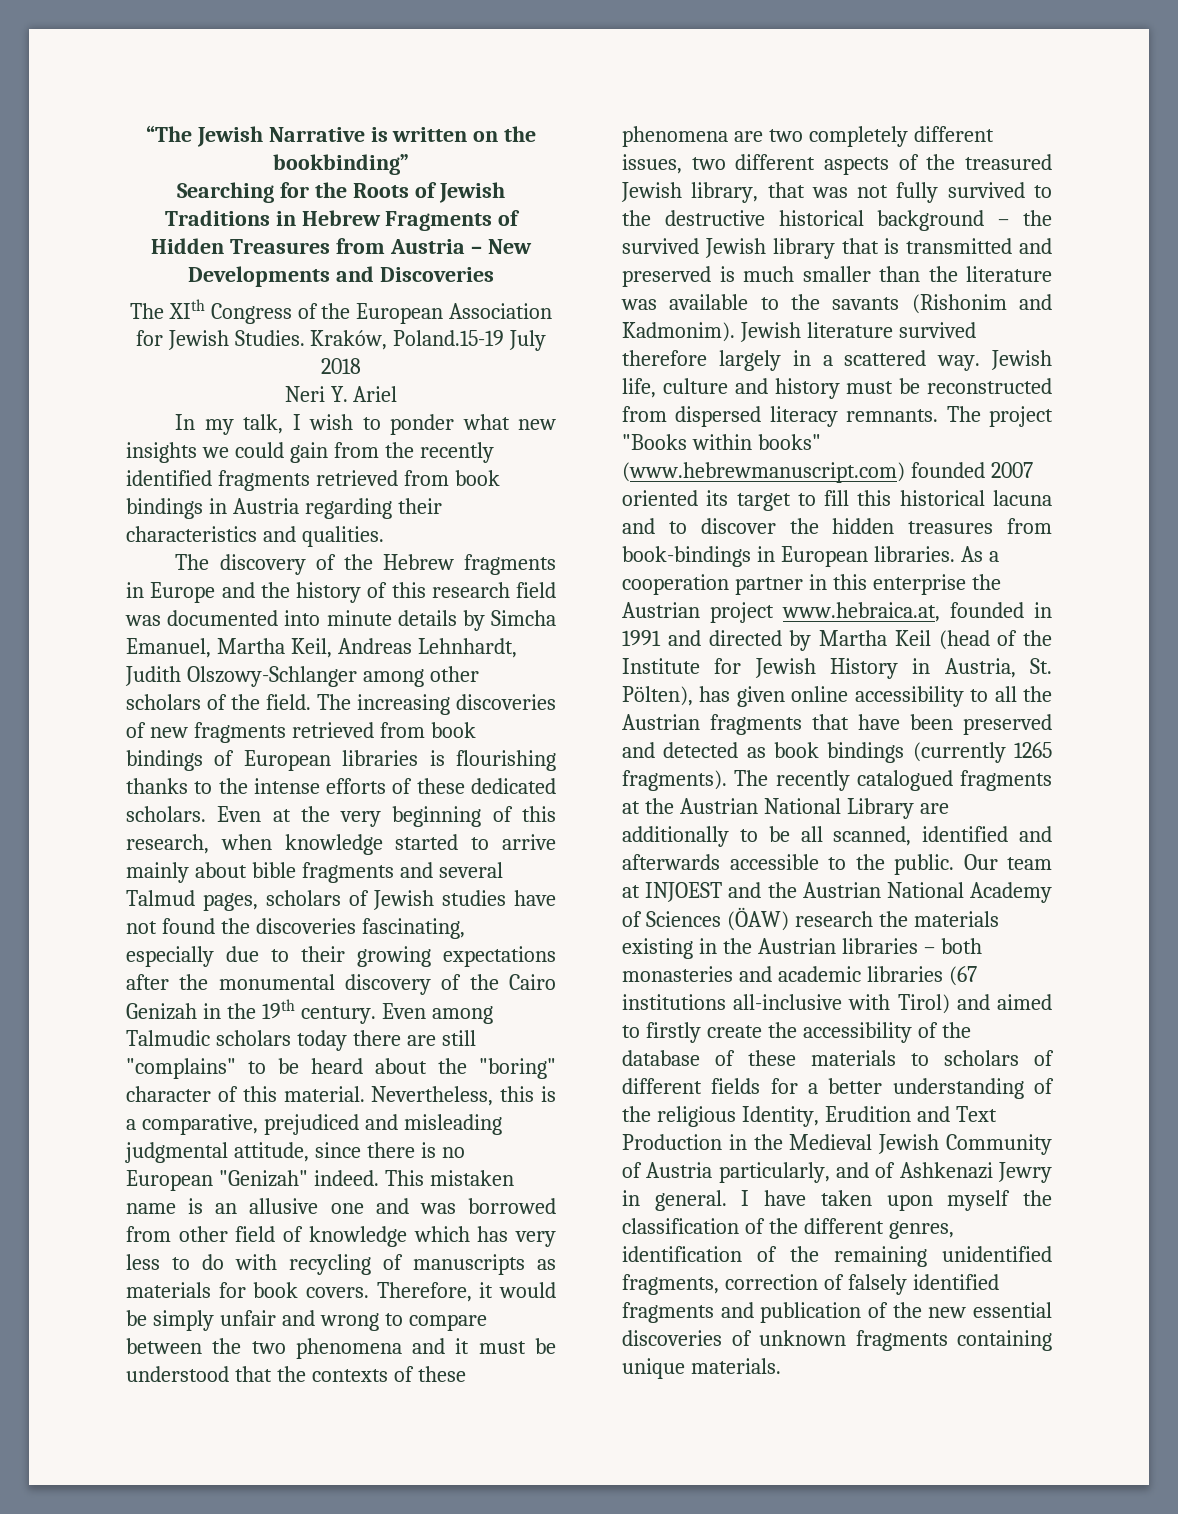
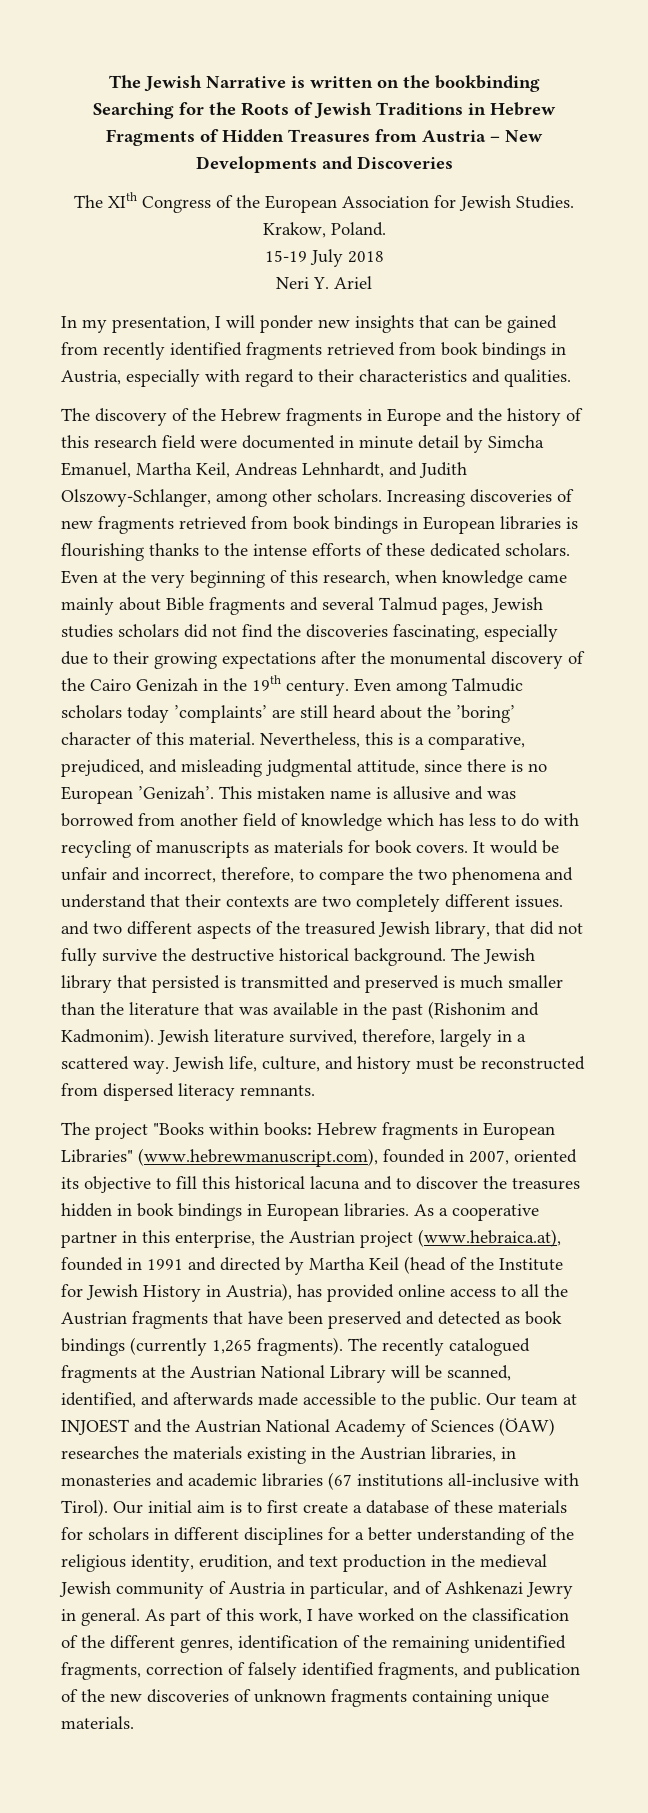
- “The Jewish Narrative is written on the bookbinding”
+ The Jewish Narrative is written on the bookbinding
- Kraków, Poland.15-19 July 2018
+ Krakow, Poland.
+ 15-19 July 2018
- In my talk, I wish to ponder what new insights we could gain from the recently identified fragments retrieved from book bindings in Austria regarding their characteristics and qualities.
+ In my presentation, I will ponder new insights that can be gained from recently identified fragments retrieved from book bindings in Austria, especially with regard to their characteristics and qualities.
- The discovery of the Hebrew fragments in Europe and the history of this research field was documented into minute details by Simcha Emanuel, Martha Keil, Andreas Lehnhardt, Judith Olszowy-Schlanger among other scholars of the field. The increasing discoveries of new fragments retrieved from book bindings of European libraries is flourishing thanks to the intense efforts of these dedicated scholars.
+ The discovery of the Hebrew fragments in Europe and the history of this research field were documented in minute detail by Simcha Emanuel, Martha Keil, Andreas Lehnhardt, and Judith Olszowy-Schlanger, among other scholars. Increasing discoveries of new fragments retrieved from book bindings in European libraries is flourishing thanks to the intense efforts of these dedicated scholars.
- Even at the very beginning of this research, when knowledge started to arrive mainly about bible fragments and several Talmud pages, scholars of Jewish studies have not found the discoveries fascinating, especially due to their growing expectations after the monumental discovery of the Cairo Genizah in the 19th century.
+ Even at the very beginning of this research, when knowledge came mainly about Bible fragments and several Talmud pages, Jewish studies scholars did not find the discoveries fascinating, especially due to their growing expectations after the monumental discovery of the Cairo Genizah in the 19th century.
- Even among Talmudic scholars today there are still "complains" to be heard about the "boring" character of this material.
+ Even among Talmudic scholars today ’complaints’ are still heard about the ’boring’ character of this material.
- Nevertheless, this is a comparative, prejudiced and misleading judgmental attitude, since there is no European "Genizah" indeed.
+ Nevertheless, this is a comparative, prejudiced, and misleading judgmental attitude, since there is no European ’Genizah’.
- This mistaken name is an allusive one and was borrowed from other field of knowledge which has very less to do with recycling of manuscripts as materials for book covers.
+ This mistaken name is allusive and was borrowed from another field of knowledge which has less to do with recycling of manuscripts as materials for book covers.
- Therefore, it would be simply unfair and wrong to compare between the two phenomena and it must be understood that the contexts of these phenomena are two completely different issues, two different aspects of the treasured Jewish library, that was not fully survived to the destructive historical background – the survived Jewish library that is transmitted and preserved is much smaller than the literature was available to the savants (Rishonim and Kadmonim).
+ It would be unfair and incorrect, therefore, to compare the two phenomena and understand that their contexts are two completely different issues. and two different aspects of the treasured Jewish library, that did not fully survive the destructive historical background. The Jewish library that persisted is transmitted and preserved is much smaller than the literature that was available in the past (Rishonim and Kadmonim).
- Jewish literature survived therefore largely in a scattered way.
+ Jewish literature survived, therefore, largely in a scattered way.
- Jewish life, culture and history must be reconstructed from dispersed literacy remnants. The project "Books within books" (www.hebrewmanuscript.com) founded 2007 oriented its target to fill this historical lacuna and to discover the hidden treasures from book-bindings in European libraries.
+ Jewish life, culture, and history must be reconstructed from dispersed literacy remnants.
+ The project "Books within books: Hebrew fragments in European Libraries" (www.hebrewmanuscript.com), founded in 2007, oriented its objective to fill this historical lacuna and to discover the treasures hidden in book bindings in European libraries.
- As a cooperation partner in this enterprise the Austrian project www.hebraica.at, founded in 1991 and directed by Martha Keil (head of the Institute for Jewish History in Austria, St. Pölten), has given online accessibility to all the Austrian fragments that have been preserved and detected as book bindings (currently 1265 fragments).
+ As a cooperative partner in this enterprise, the Austrian project (www.hebraica.at), founded in 1991 and directed by Martha Keil (head of the Institute for Jewish History in Austria), has provided online access to all the Austrian fragments that have been preserved and detected as book bindings (currently 1,265 fragments).
- The recently catalogued fragments at the Austrian National Library are additionally to be all scanned, identified and afterwards accessible to the public.
+ The recently catalogued fragments at the Austrian National Library will be scanned, identified, and afterwards made accessible to the public.
- Our team at INJOEST and the Austrian National Academy of Sciences (ÖAW) research the materials existing in the Austrian libraries – both monasteries and academic libraries (67 institutions all-inclusive with Tirol) and aimed to firstly create the accessibility of the database of these materials to scholars of different fields for a better understanding of the religious Identity, Erudition and Text Production in the Medieval Jewish Community of Austria particularly, and of Ashkenazi Jewry in general.
+ Our team at INJOEST and the Austrian National Academy of Sciences (ÖAW) researches the materials existing in the Austrian libraries, in monasteries and academic libraries (67 institutions all-inclusive with Tirol). Our initial aim is to first create a database of these materials for scholars in different disciplines for a better understanding of the religious identity, erudition, and text production in the medieval Jewish community of Austria in particular, and of Ashkenazi Jewry in general.
- I have taken upon myself the classification of the different genres, identification of the remaining unidentified fragments, correction of falsely identified fragments and publication of the new essential discoveries of unknown fragments containing unique materials.
+ As part of this work, I have worked on the classification of the different genres, identification of the remaining unidentified fragments, correction of falsely identified fragments, and publication of the new discoveries of unknown fragments containing unique materials.

